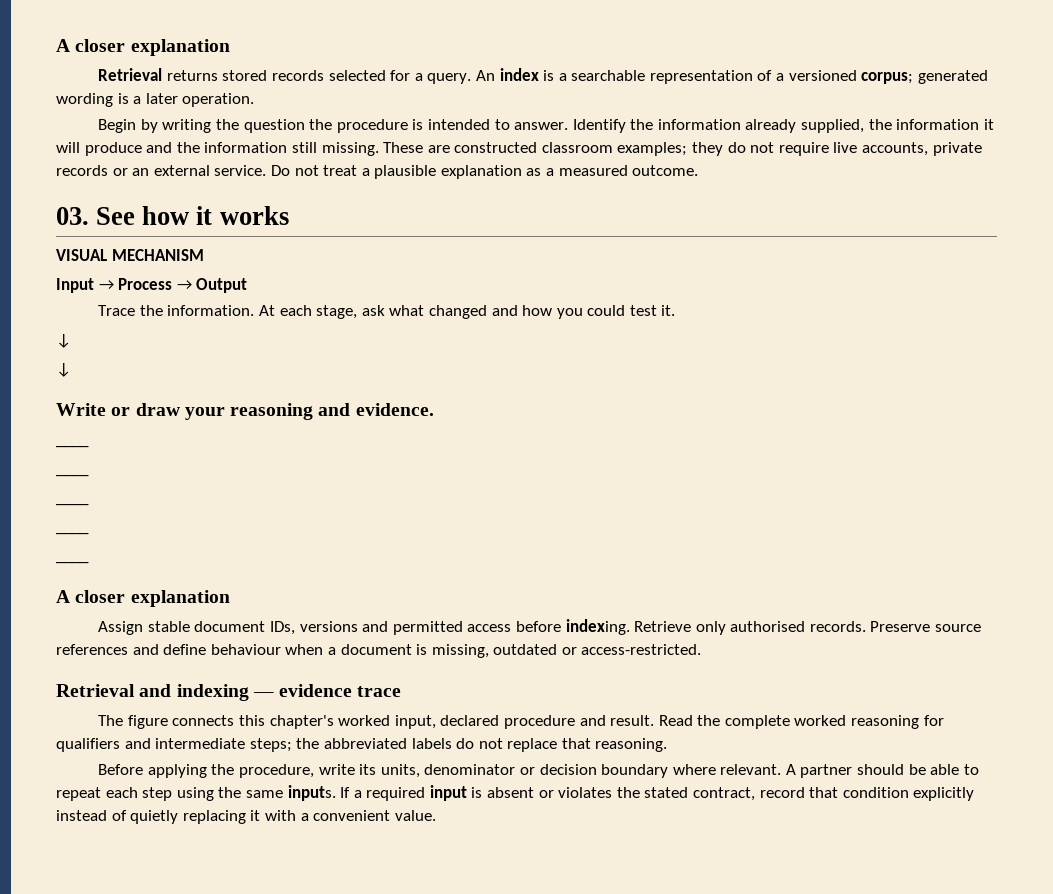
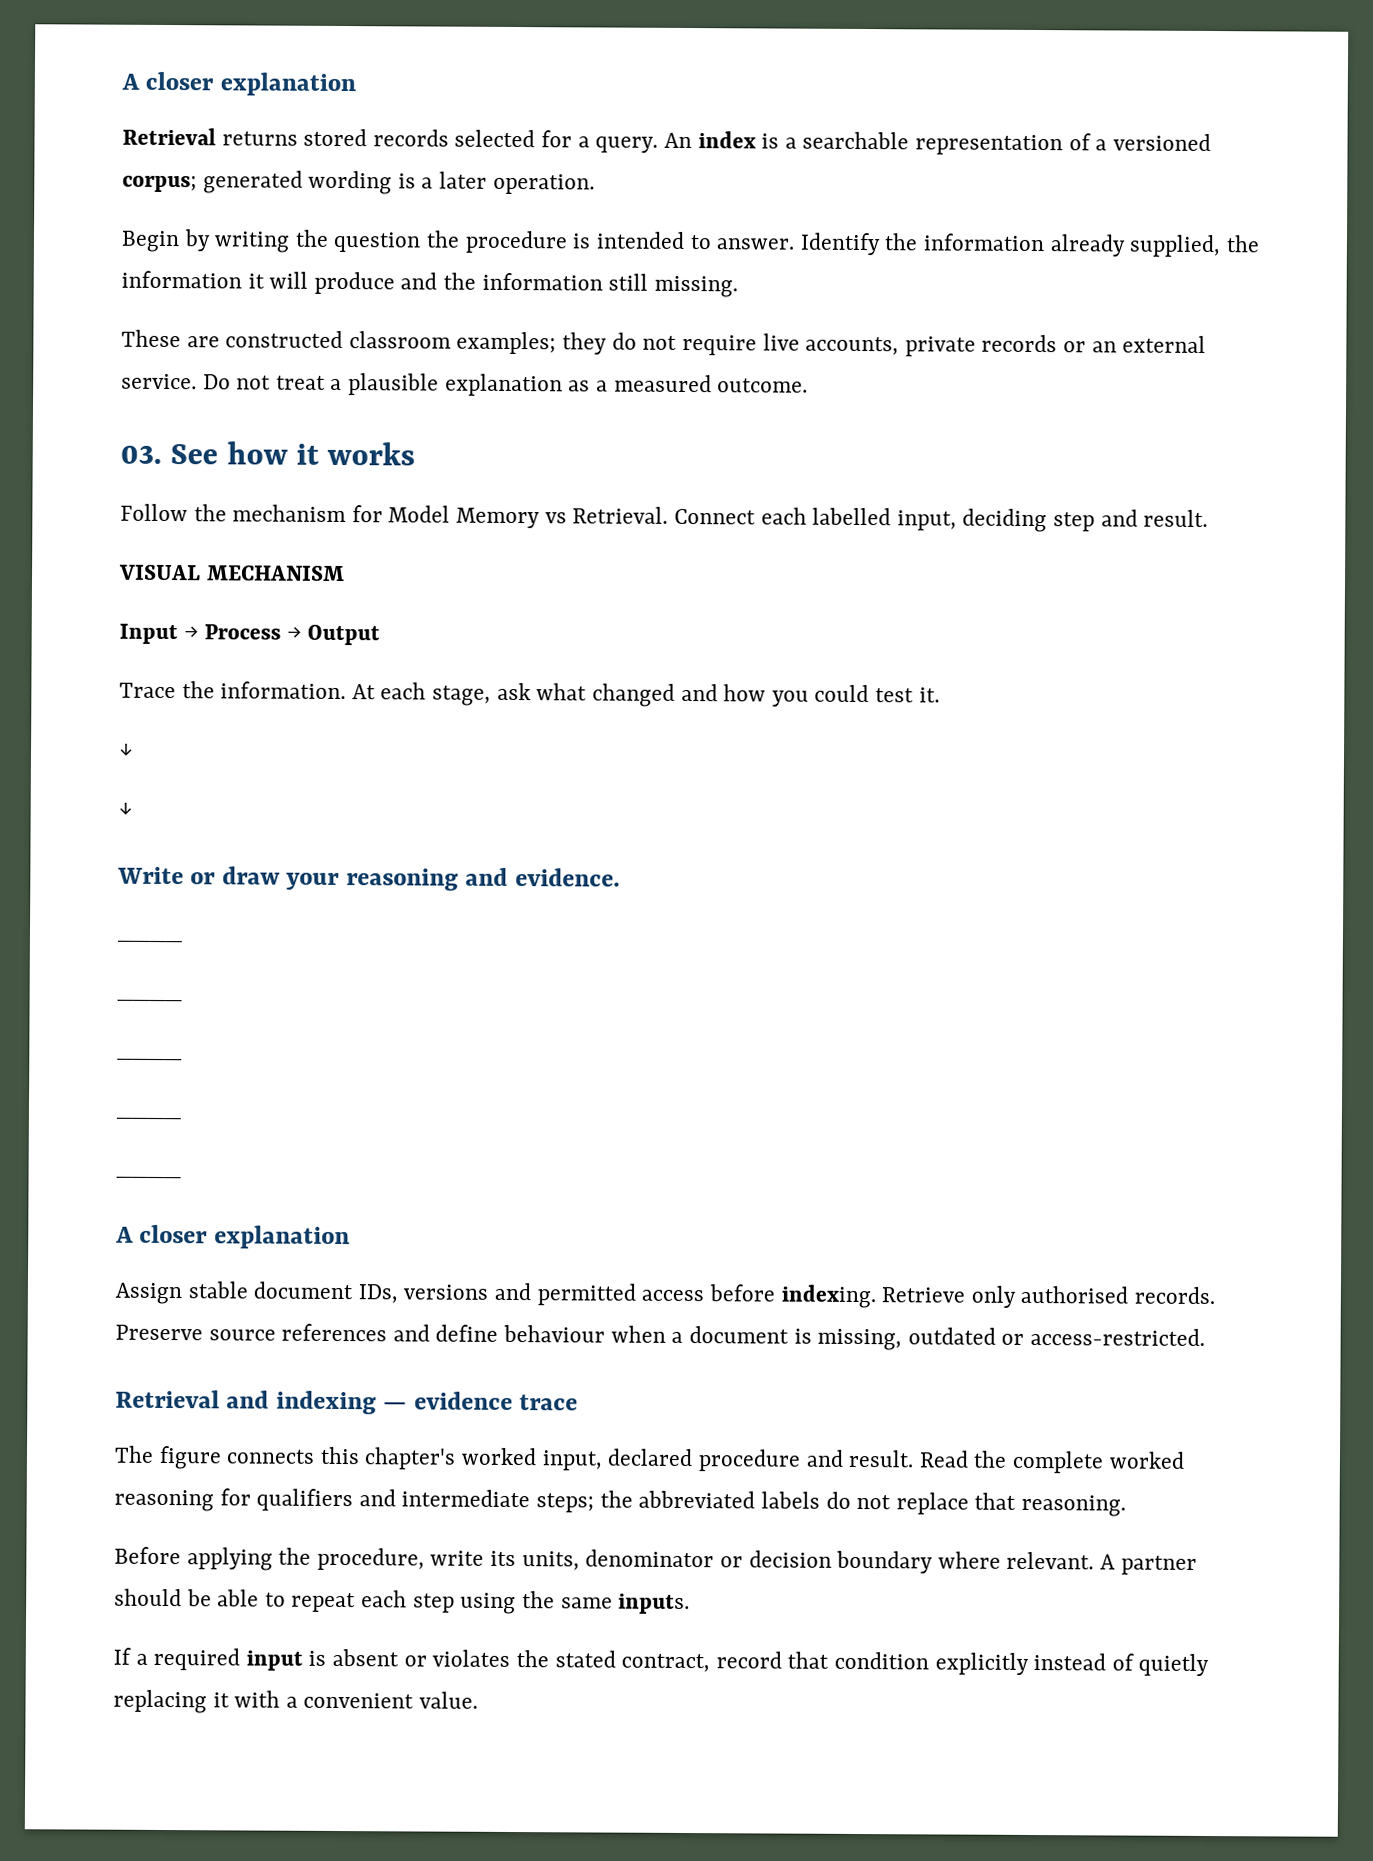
- Identify the information already supplied, the information it will produce and the information still missing. These are constructed classroom examples; they do not require live accounts, private records or an external service.
+ Identify the information already supplied, the information it will produce and the information still missing.
+ These are constructed classroom examples; they do not require live accounts, private records or an external service.
+ Follow the mechanism for Model Memory vs Retrieval. Connect each labelled input, deciding step and result.
- A partner should be able to repeat each step using the same inputs. If a required input is absent or violates the stated contract, record that condition explicitly instead of quietly replacing it with a convenient value.
+ A partner should be able to repeat each step using the same inputs.
+ If a required input is absent or violates the stated contract, record that condition explicitly instead of quietly replacing it with a convenient value.

